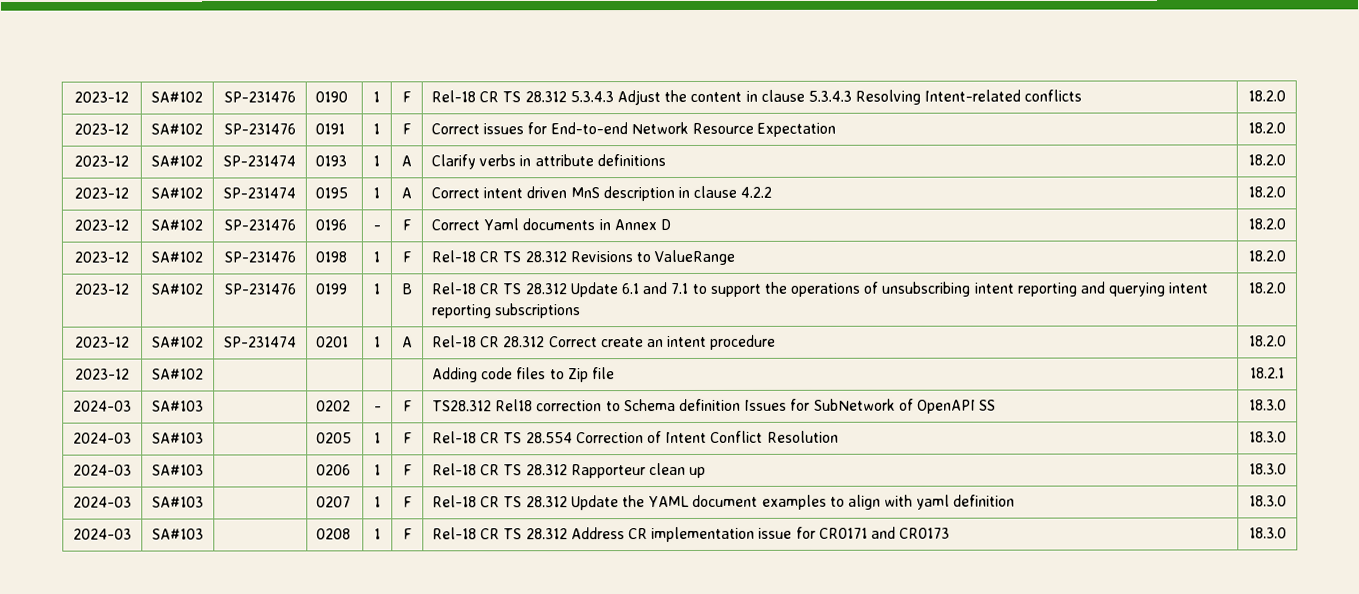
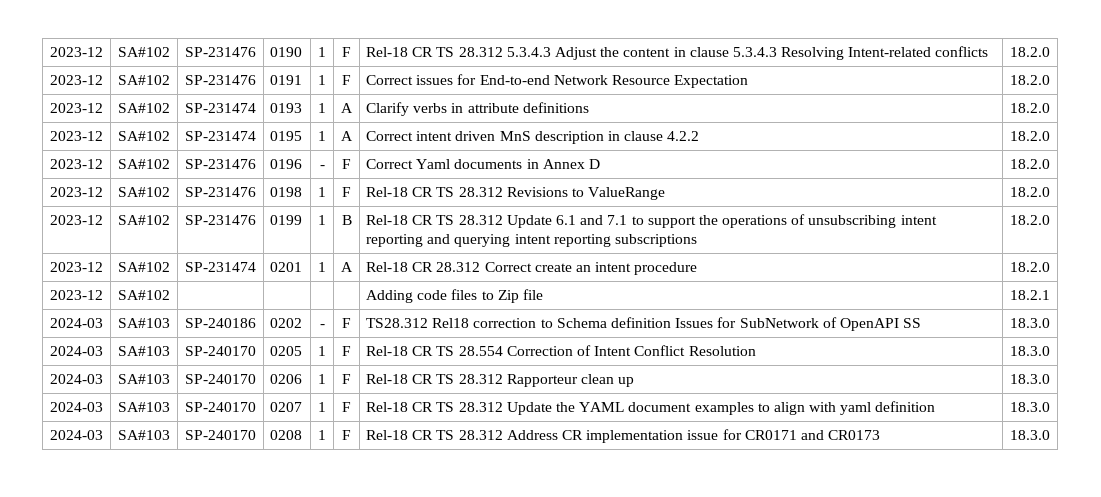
- 2024-03 | SA#103 | | 0202 | - | F | TS28.312 Rel18 correction to Schema definition Issues for SubNetwork of OpenAPI SS | 18.3.0
+ 2024-03 | SA#103 | SP-240186 | 0202 | - | F | TS28.312 Rel18 correction to Schema definition Issues for SubNetwork of OpenAPI SS | 18.3.0
- 2024-03 | SA#103 | | 0205 | 1 | F | Rel-18 CR TS 28.554 Correction of Intent Conflict Resolution | 18.3.0
+ 2024-03 | SA#103 | SP-240170 | 0205 | 1 | F | Rel-18 CR TS 28.554 Correction of Intent Conflict Resolution | 18.3.0
- 2024-03 | SA#103 | | 0206 | 1 | F | Rel-18 CR TS 28.312 Rapporteur clean up | 18.3.0
+ 2024-03 | SA#103 | SP-240170 | 0206 | 1 | F | Rel-18 CR TS 28.312 Rapporteur clean up | 18.3.0
- 2024-03 | SA#103 | | 0207 | 1 | F | Rel-18 CR TS 28.312 Update the YAML document examples to align with yaml definition | 18.3.0
+ 2024-03 | SA#103 | SP-240170 | 0207 | 1 | F | Rel-18 CR TS 28.312 Update the YAML document examples to align with yaml definition | 18.3.0
- 2024-03 | SA#103 | | 0208 | 1 | F | Rel-18 CR TS 28.312 Address CR implementation issue for CR0171 and CR0173 | 18.3.0
+ 2024-03 | SA#103 | SP-240170 | 0208 | 1 | F | Rel-18 CR TS 28.312 Address CR implementation issue for CR0171 and CR0173 | 18.3.0

